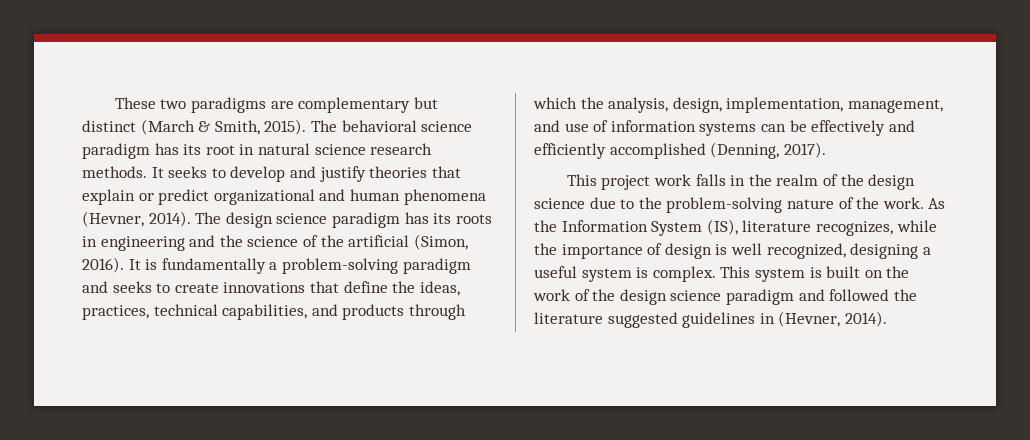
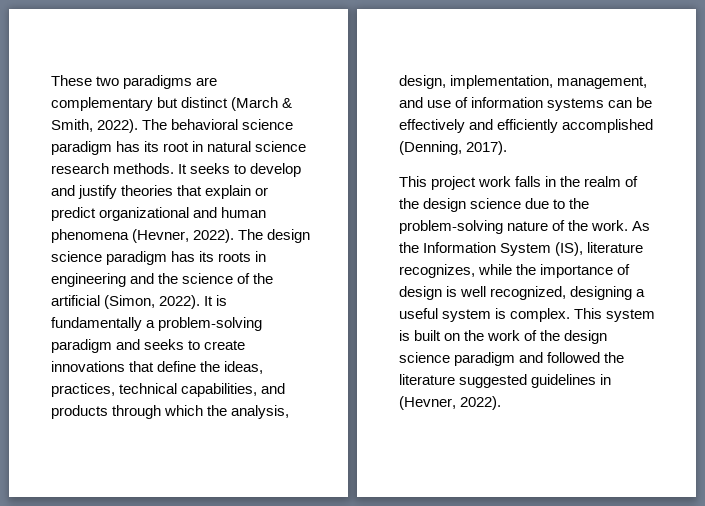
- These two paradigms are complementary but distinct (March & Smith, 2015).
+ These two paradigms are complementary but distinct (March & Smith, 2022).
- It seeks to develop and justify theories that explain or predict organizational and human phenomena (Hevner, 2014).
+ It seeks to develop and justify theories that explain or predict organizational and human phenomena (Hevner, 2022).
- The design science paradigm has its roots in engineering and the science of the artificial (Simon, 2016).
+ The design science paradigm has its roots in engineering and the science of the artificial (Simon, 2022).
- This system is built on the work of the design science paradigm and followed the literature suggested guidelines in (Hevner, 2014).
+ This system is built on the work of the design science paradigm and followed the literature suggested guidelines in (Hevner, 2022).

